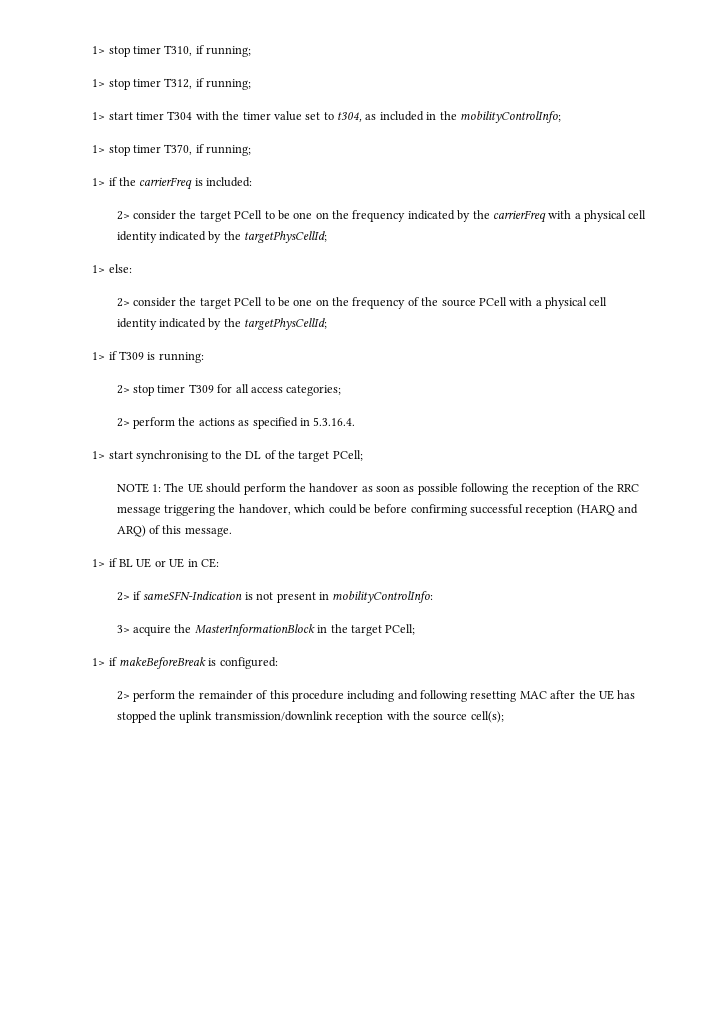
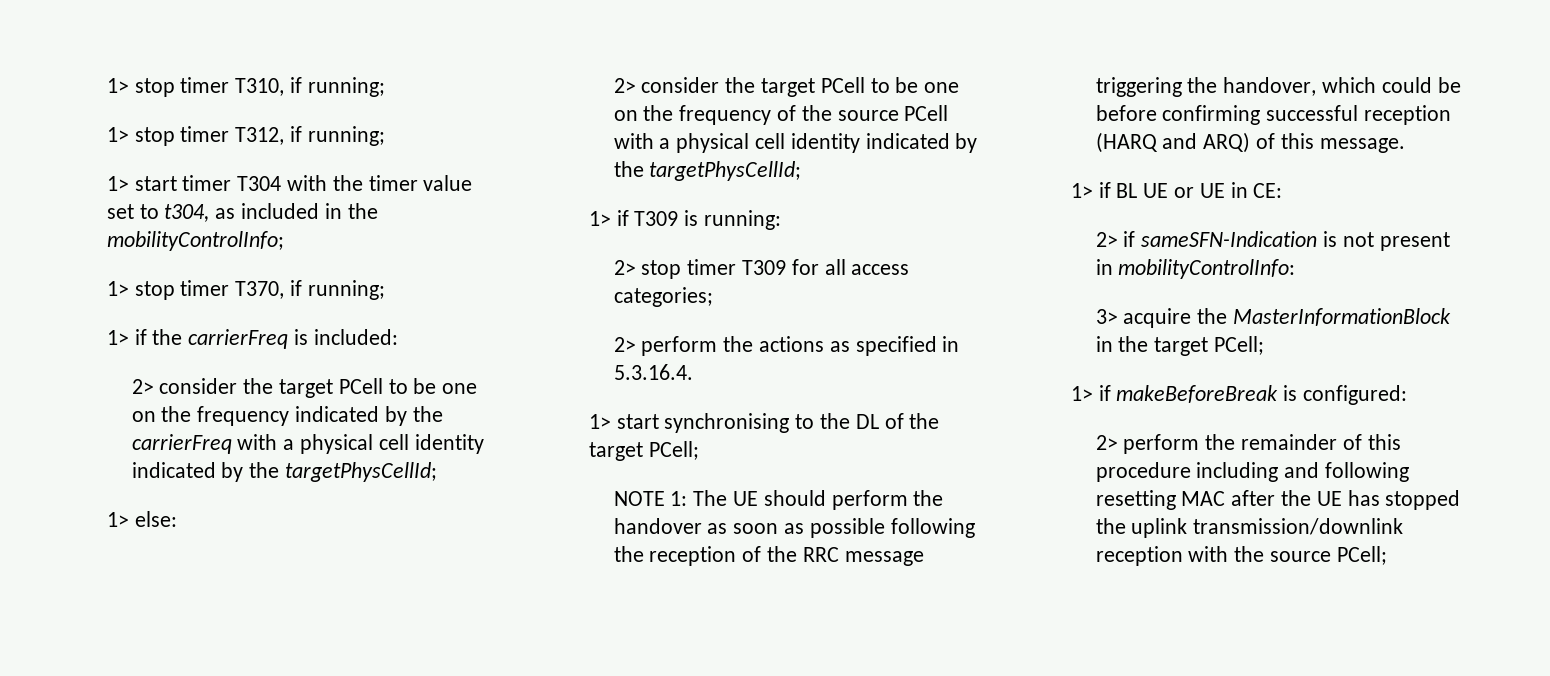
- 2> perform the remainder of this procedure including and following resetting MAC after the UE has stopped the uplink transmission/downlink reception with the source cell(s);
+ 2> perform the remainder of this procedure including and following resetting MAC after the UE has stopped the uplink transmission/downlink reception with the source PCell;

